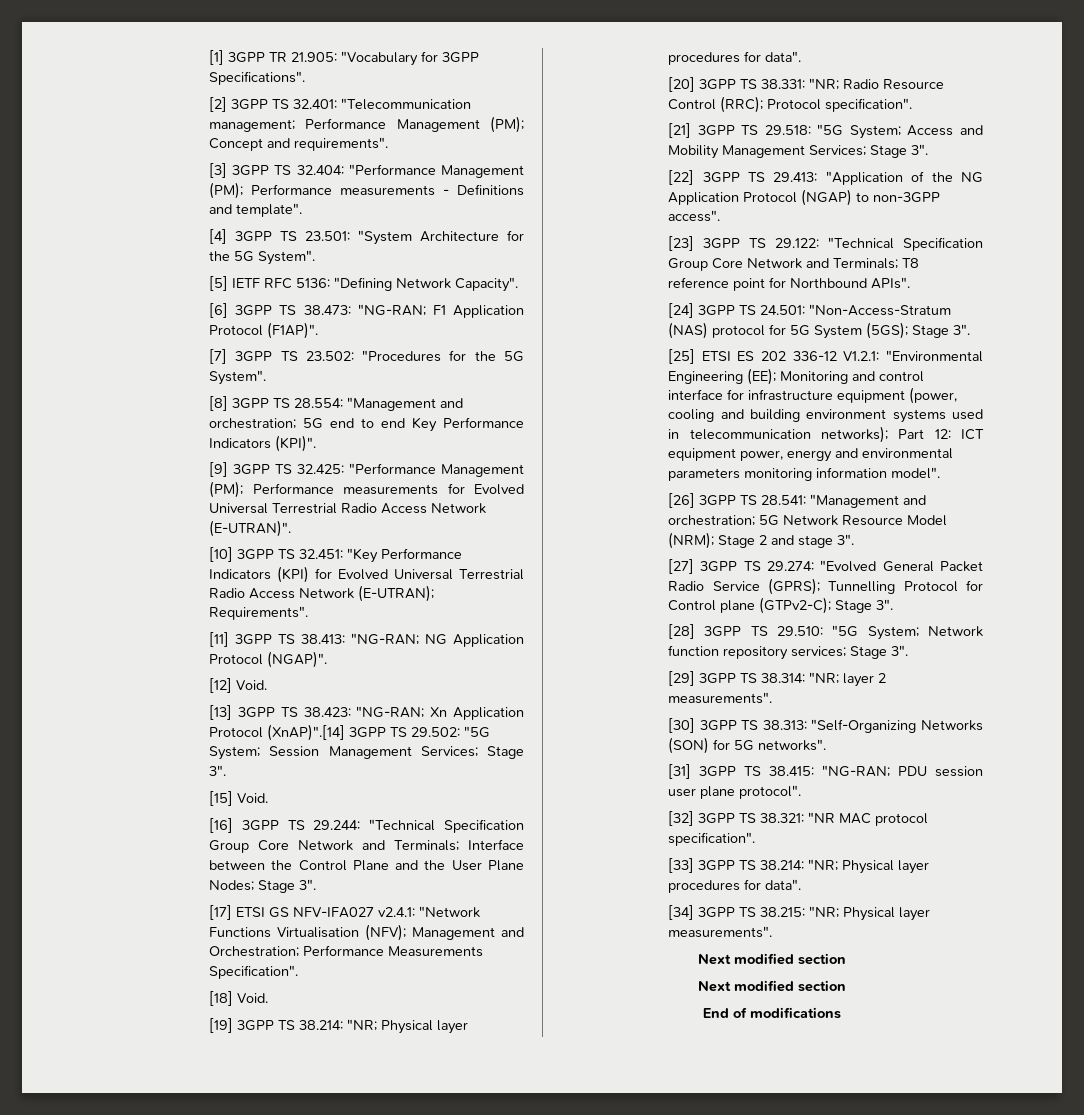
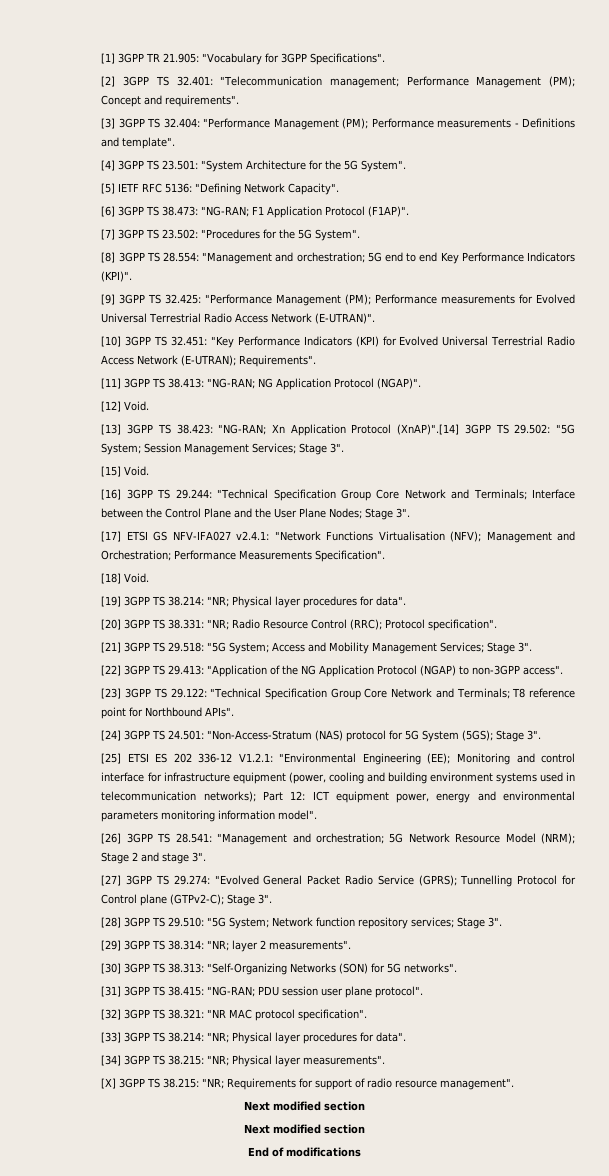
+ [X] 3GPP TS 38.215: "NR; Requirements for support of radio resource management".

